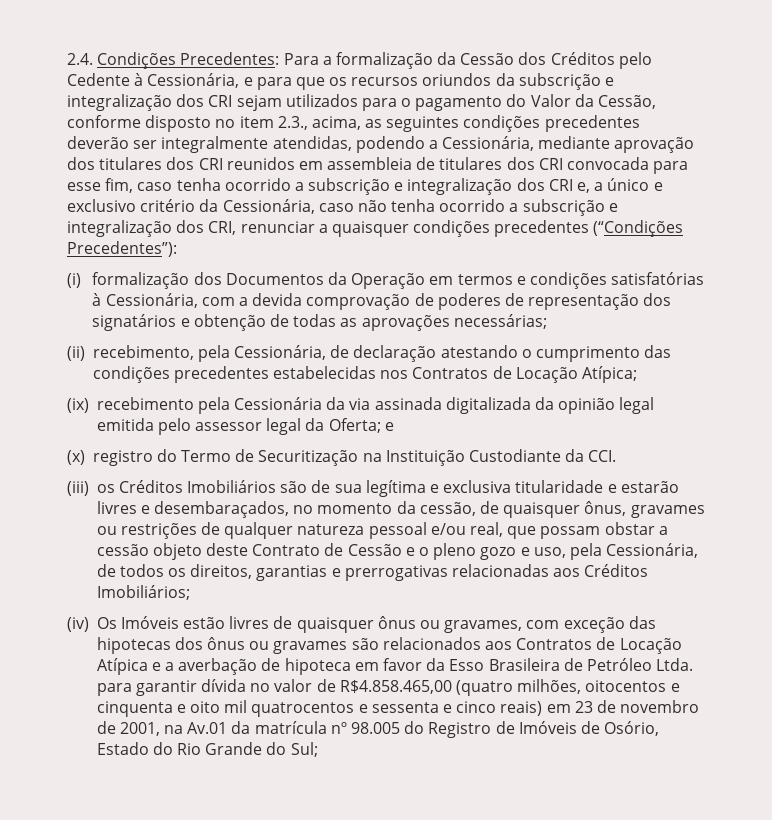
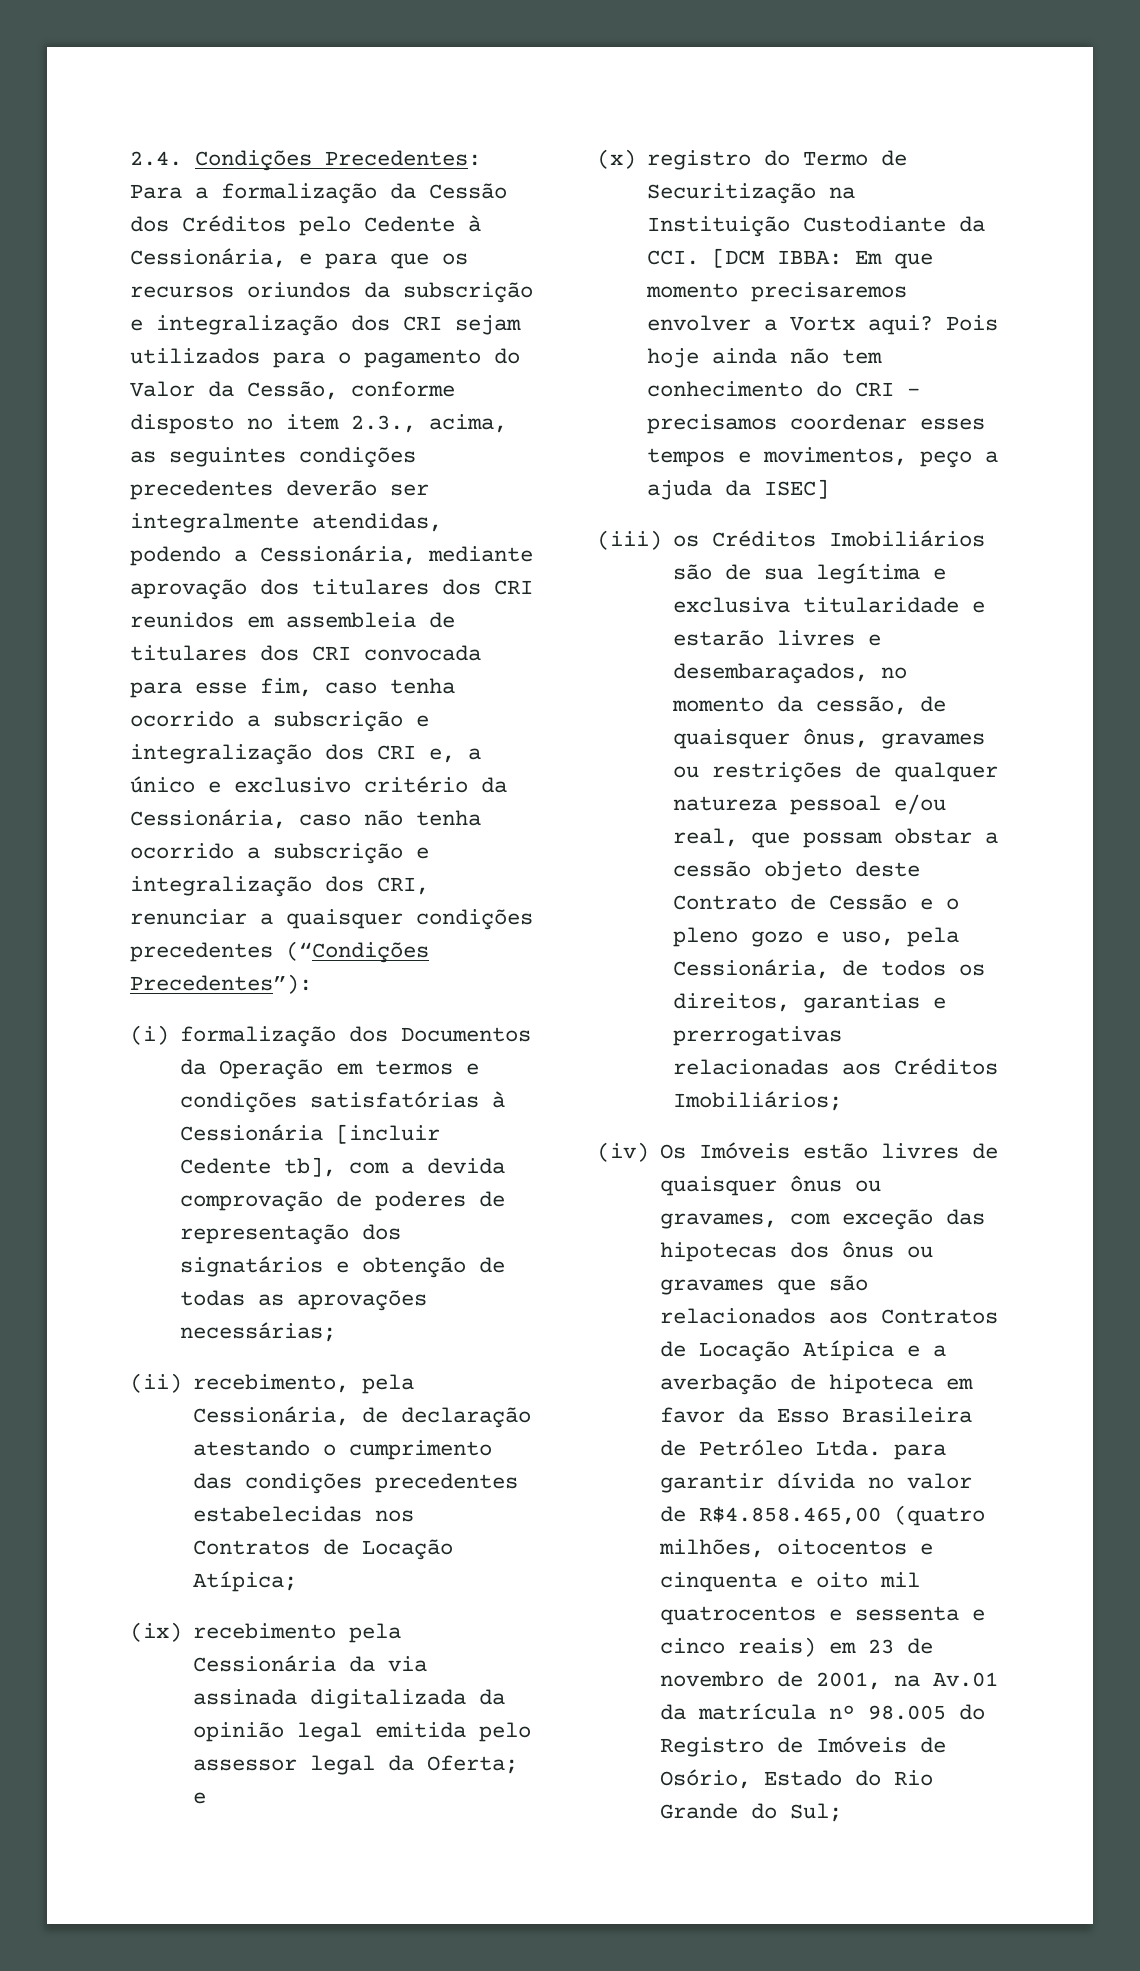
- (i) formalização dos Documentos da Operação em termos e condições satisfatórias à Cessionária, com a devida comprovação de poderes de representação dos signatários e obtenção de todas as aprovações necessárias;
+ (i) formalização dos Documentos da Operação em termos e condições satisfatórias à Cessionária [incluir Cedente tb], com a devida comprovação de poderes de representação dos signatários e obtenção de todas as aprovações necessárias;
- (x) registro do Termo de Securitização na Instituição Custodiante da CCI.
+ (x) registro do Termo de Securitização na Instituição Custodiante da CCI. [DCM IBBA: Em que momento precisaremos envolver a Vortx aqui? Pois hoje ainda não tem conhecimento do CRI – precisamos coordenar esses tempos e movimentos, peço a ajuda da ISEC]
- (iv) Os Imóveis estão livres de quaisquer ônus ou gravames, com exceção das hipotecas dos ônus ou gravames são relacionados aos Contratos de Locação Atípica e a averbação de hipoteca em favor da Esso Brasileira de Petróleo Ltda. para garantir dívida no valor de R$4.858.465,00 (quatro milhões, oitocentos e cinquenta e oito mil quatrocentos e sessenta e cinco reais) em 23 de novembro de 2001, na Av.01 da matrícula nº 98.005 do Registro de Imóveis de Osório, Estado do Rio Grande do Sul;
+ (iv) Os Imóveis estão livres de quaisquer ônus ou gravames, com exceção das hipotecas dos ônus ou gravames que são relacionados aos Contratos de Locação Atípica e a averbação de hipoteca em favor da Esso Brasileira de Petróleo Ltda. para garantir dívida no valor de R$4.858.465,00 (quatro milhões, oitocentos e cinquenta e oito mil quatrocentos e sessenta e cinco reais) em 23 de novembro de 2001, na Av.01 da matrícula nº 98.005 do Registro de Imóveis de Osório, Estado do Rio Grande do Sul;

